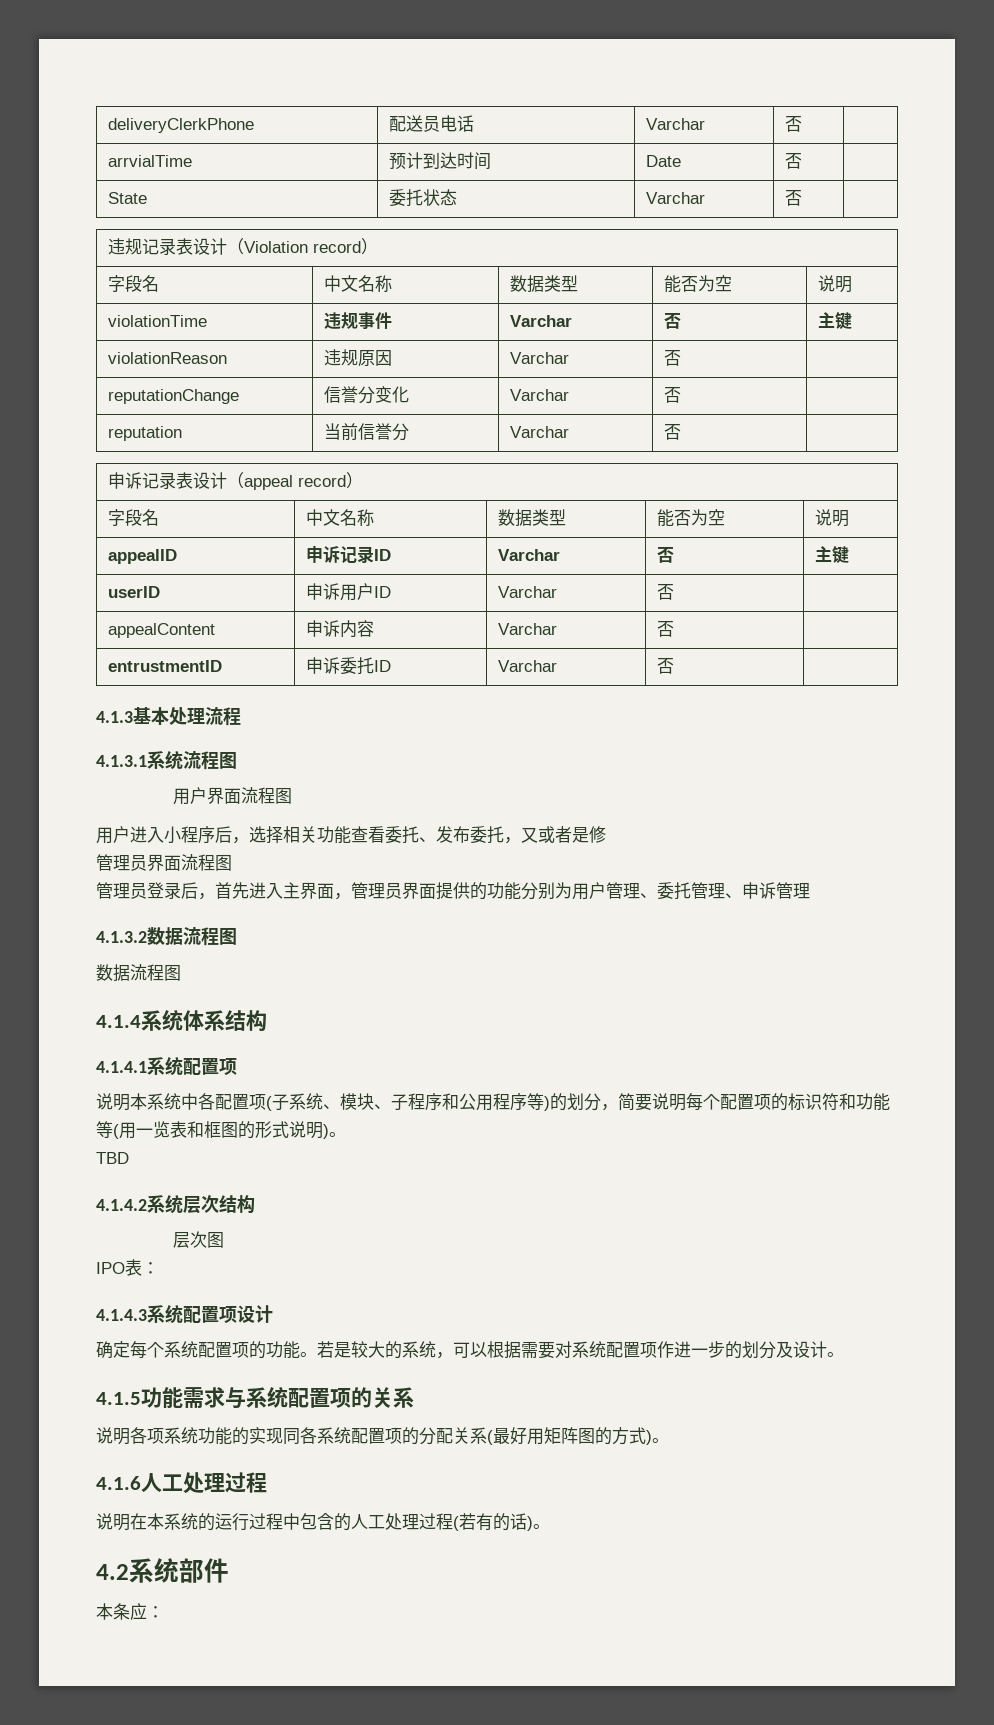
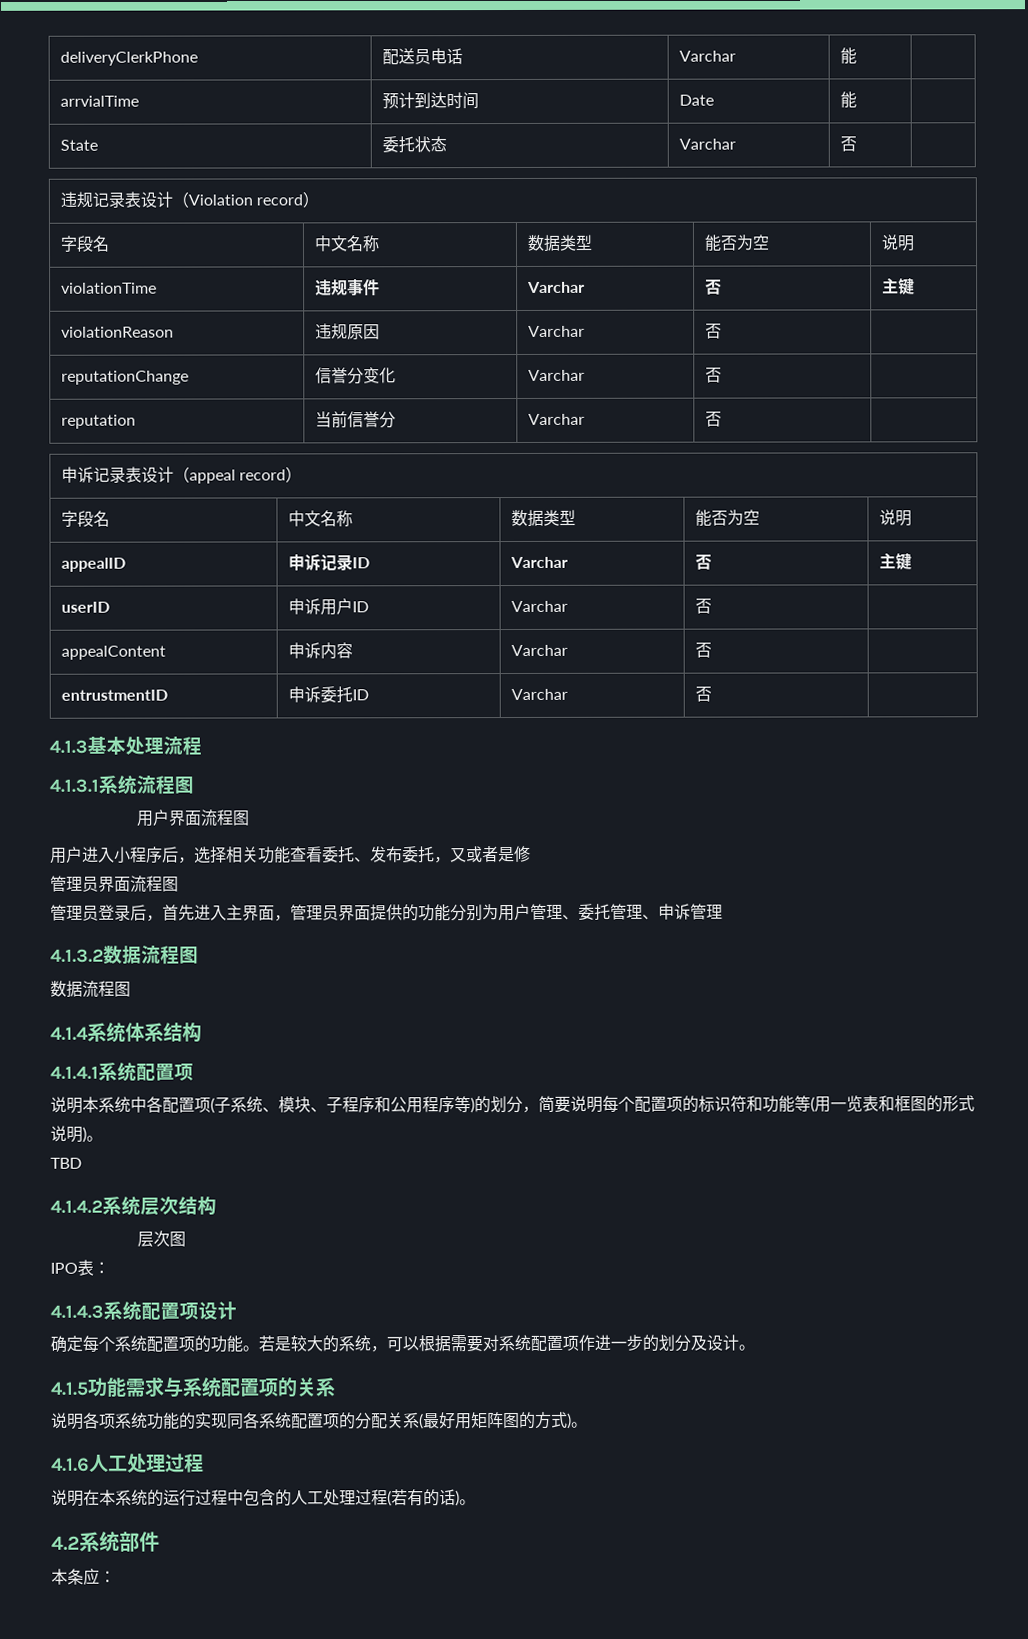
- deliveryClerkPhone | 配送员电话 | Varchar | 否 |
+ deliveryClerkPhone | 配送员电话 | Varchar | 能 |
- arrvialTime | 预计到达时间 | Date | 否 |
+ arrvialTime | 预计到达时间 | Date | 能 |

